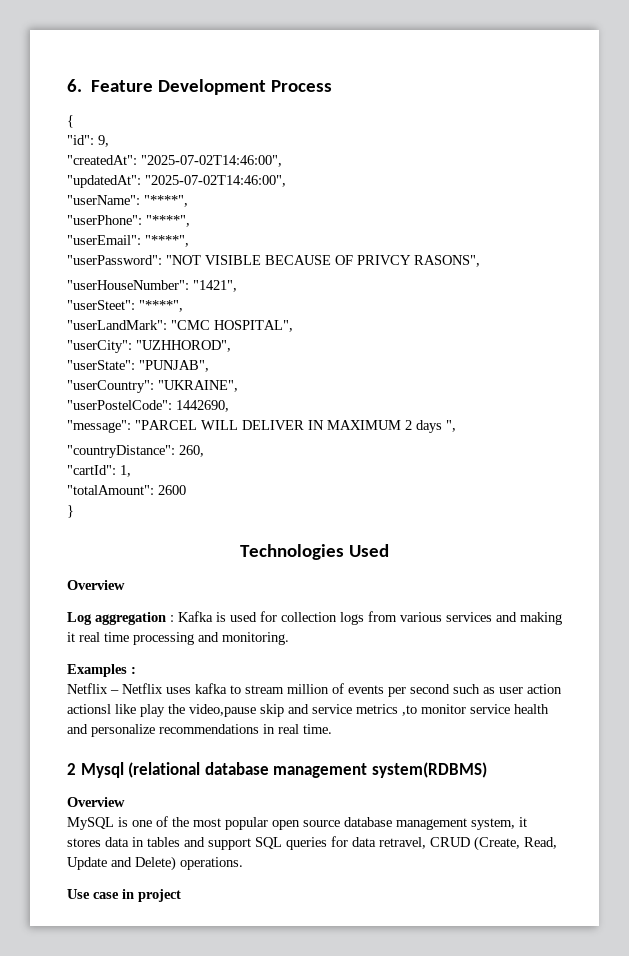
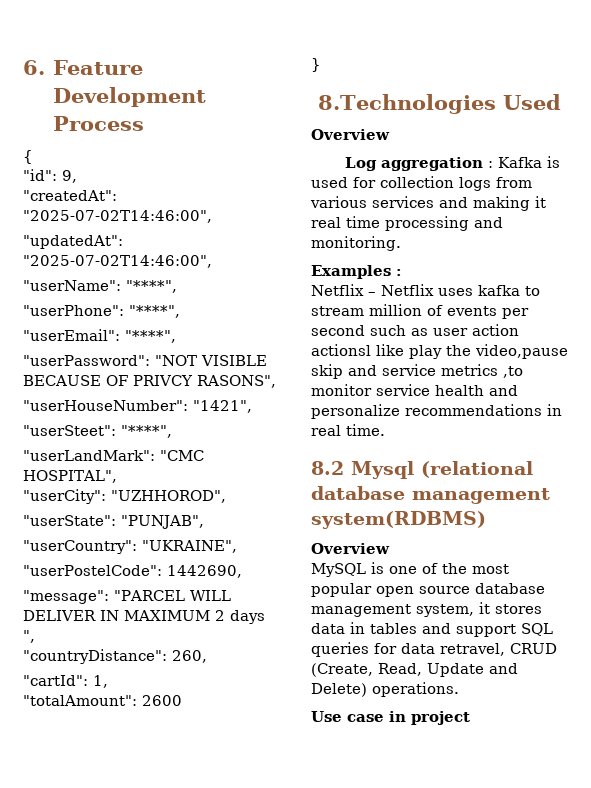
- Technologies Used
+ 8.Technologies Used
- 2 Mysql (relational database management system(RDBMS)
+ 8.2 Mysql (relational database management system(RDBMS)

